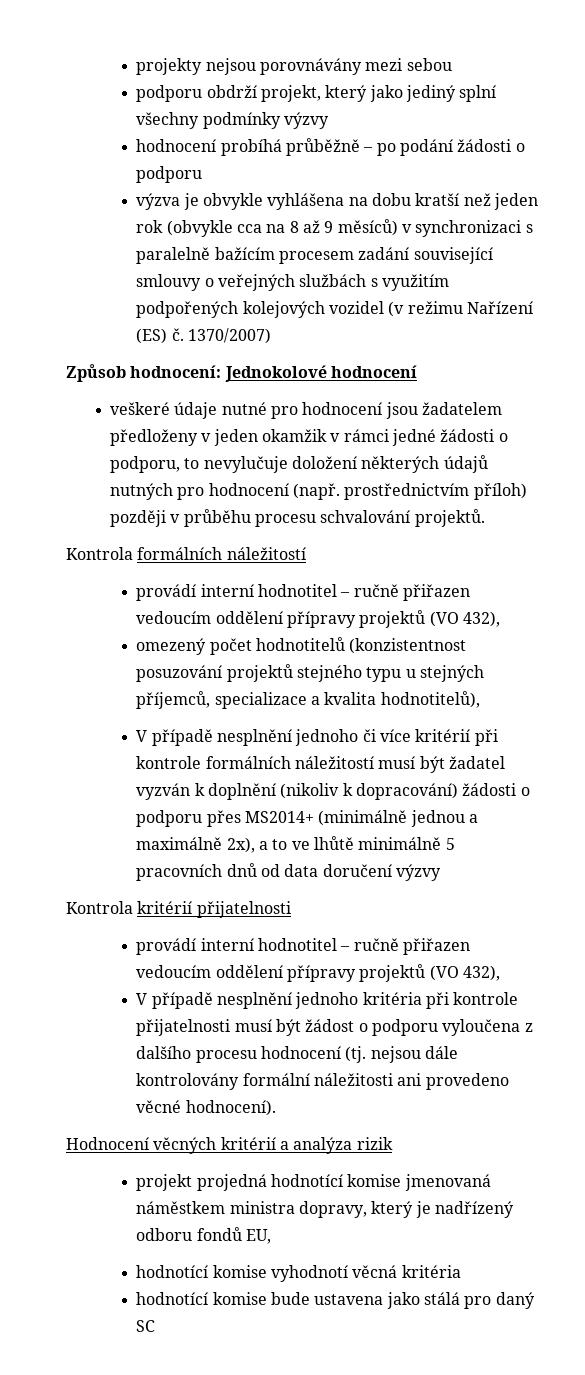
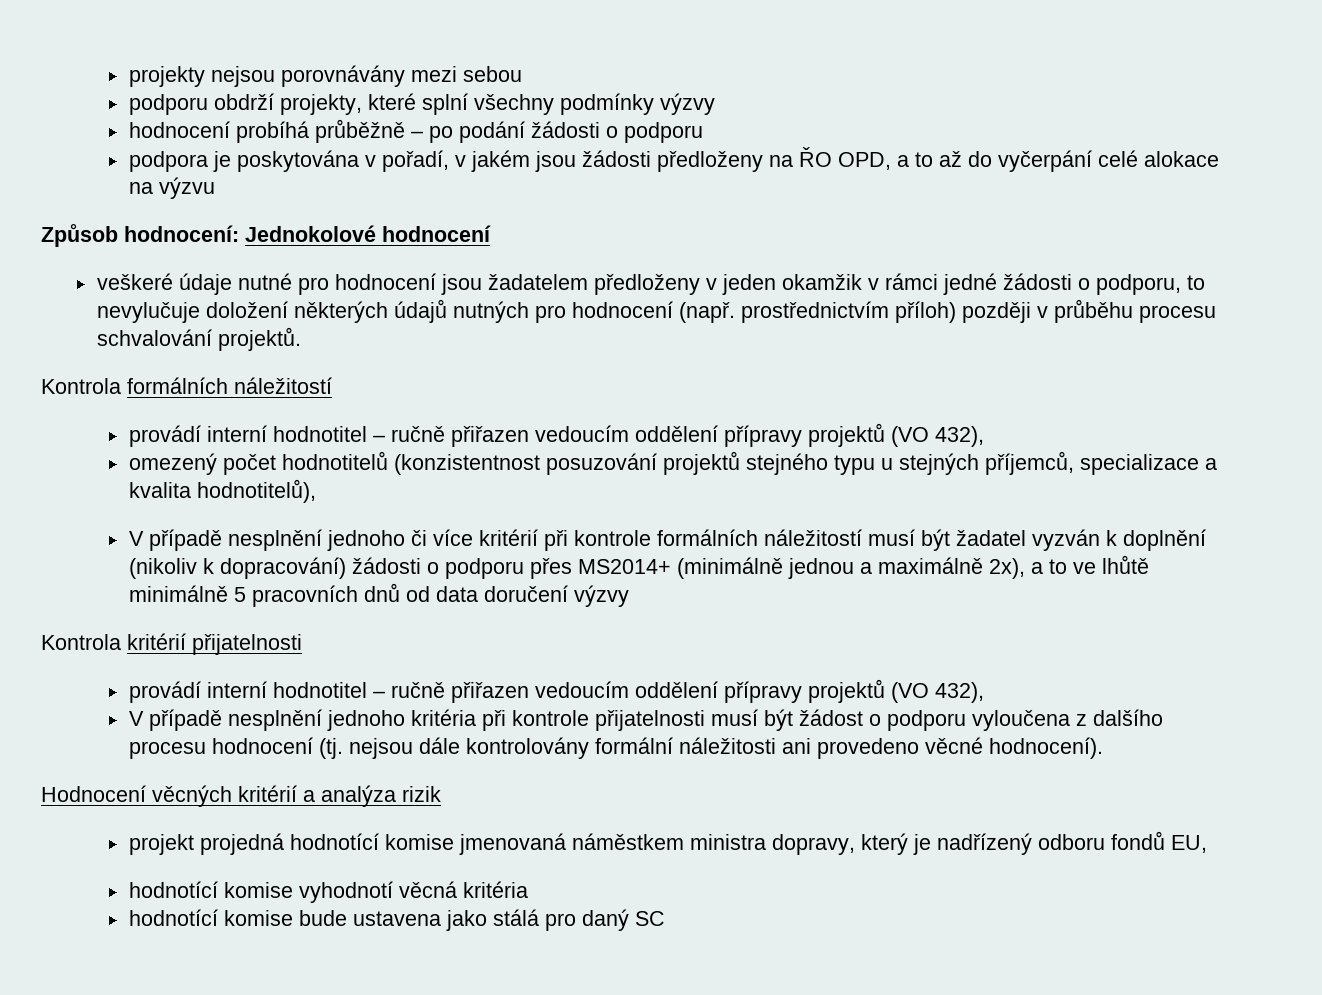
- podporu obdrží projekt, který jako jediný splní všechny podmínky výzvy
+ podporu obdrží projekty, které splní všechny podmínky výzvy
- výzva je obvykle vyhlášena na dobu kratší než jeden rok (obvykle cca na 8 až 9 měsíců) v synchronizaci s paralelně bažícím procesem zadání související smlouvy o veřejných službách s využitím podpořených kolejových vozidel (v režimu Nařízení (ES) č. 1370/2007)
+ podpora je poskytována v pořadí, v jakém jsou žádosti předloženy na ŘO OPD, a to až do vyčerpání celé alokace na výzvu

